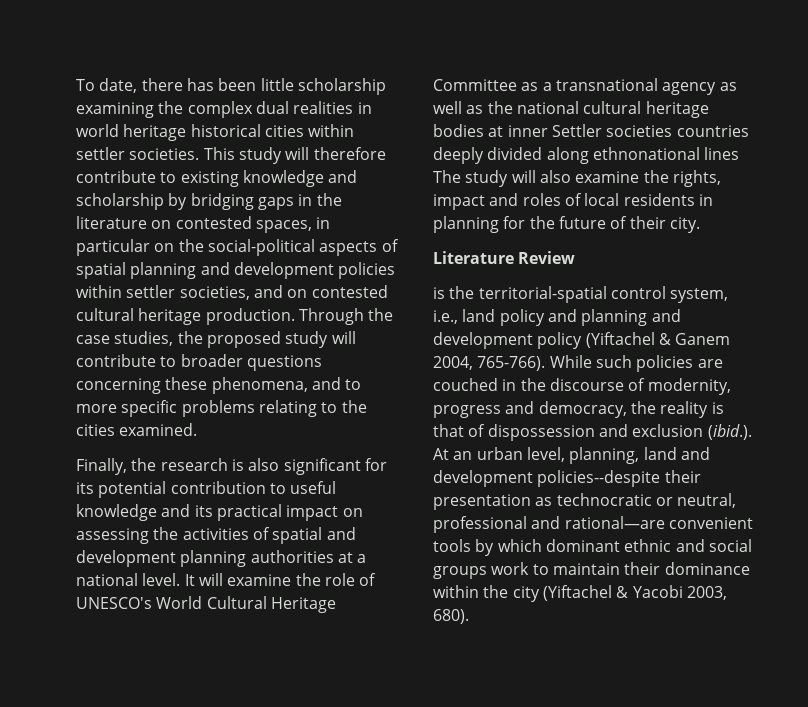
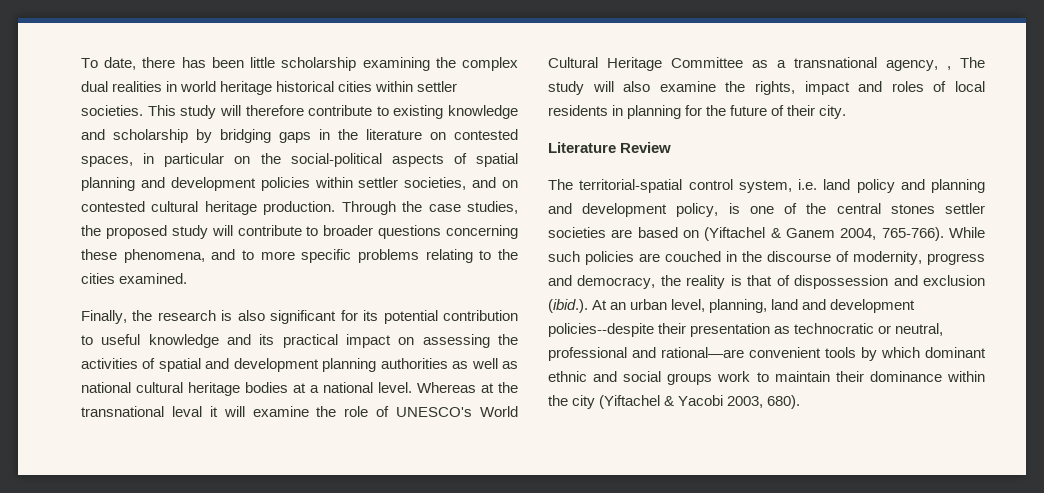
- Finally, the research is also significant for its potential contribution to useful knowledge and its practical impact on assessing the activities of spatial and development planning authorities at a national level. It will examine the role of UNESCO's World Cultural Heritage Committee as a transnational agency as well as the national cultural heritage bodies at inner Settler societies countries deeply divided along ethnonational lines The study will also examine the rights, impact and roles of local residents in planning for the future of their city.
+ Finally, the research is also significant for its potential contribution to useful knowledge and its practical impact on assessing the activities of spatial and development planning authorities as well as national cultural heritage bodies at a national level. Whereas at the transnational leval it will examine the role of UNESCO's World Cultural Heritage Committee as a transnational agency, , The study will also examine the rights, impact and roles of local residents in planning for the future of their city.
- is the territorial-spatial control system, i.e., land policy and planning and development policy (Yiftachel & Ganem 2004, 765-766).
+ The territorial-spatial control system, i.e. land policy and planning and development policy, is one of the central stones settler societies are based on (Yiftachel & Ganem 2004, 765-766).

